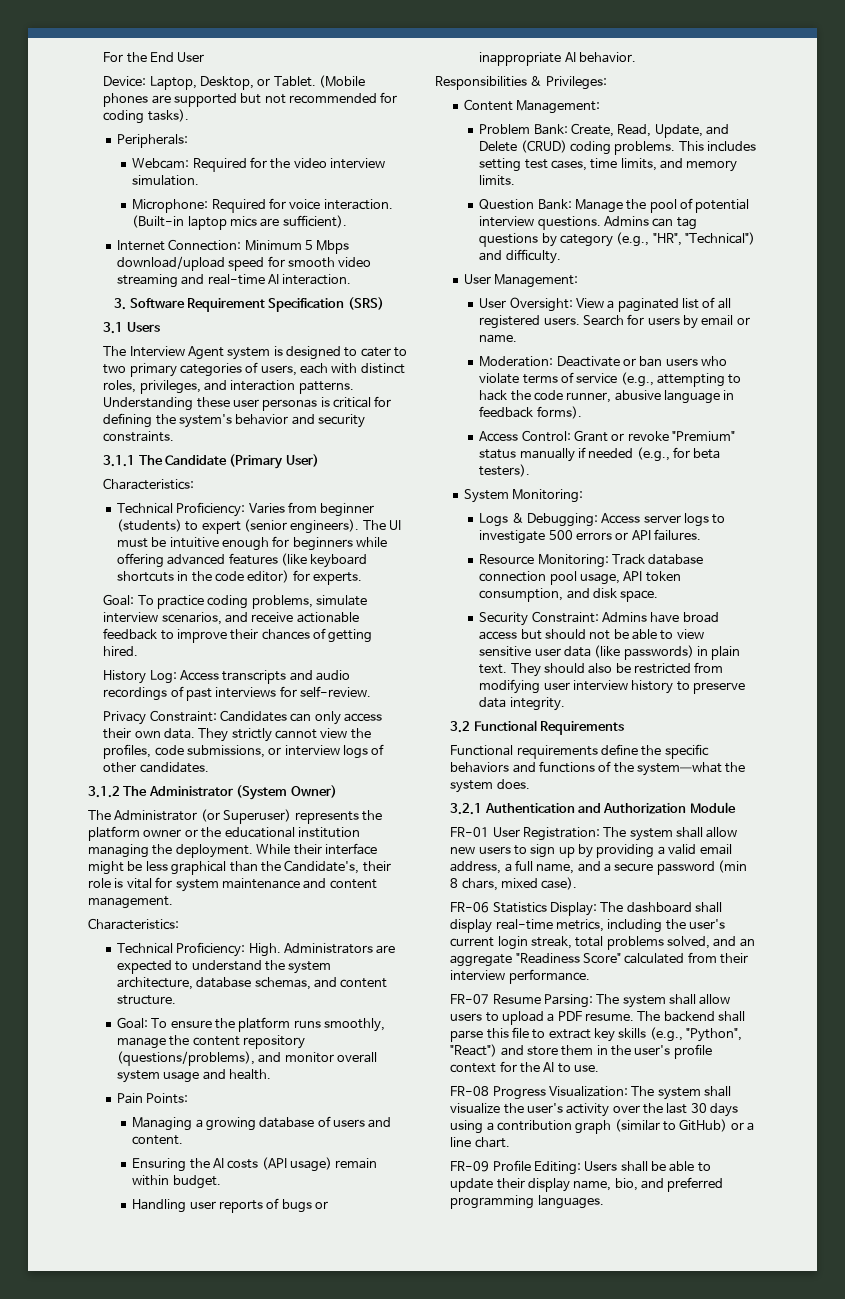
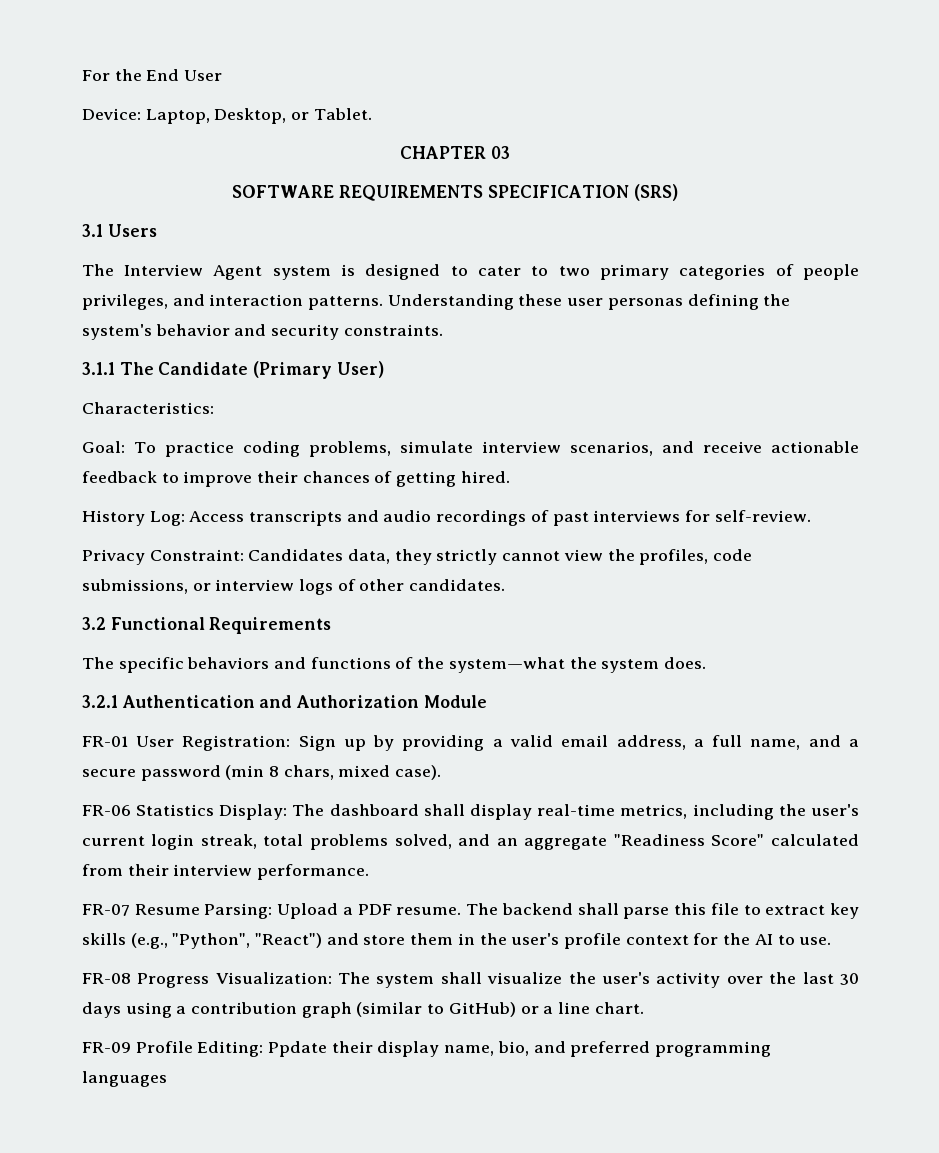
- Device: Laptop, Desktop, or Tablet. (Mobile phones are supported but not recommended for coding tasks).
- Peripherals:
- Webcam: Required for the video interview simulation.
- Microphone: Required for voice interaction. (Built-in laptop mics are sufficient).
- Internet Connection: Minimum 5 Mbps download/upload speed for smooth video streaming and real-time AI interaction.
- 3. Software Requirement Specification (SRS)
+ Device: Laptop, Desktop, or Tablet.
+ CHAPTER 03
+ SOFTWARE REQUIREMENTS SPECIFICATION (SRS)
- The Interview Agent system is designed to cater to two primary categories of users, each with distinct roles, privileges, and interaction patterns.
+ The Interview Agent system is designed to cater to two primary categories of people privileges, and interaction patterns.
- Understanding these user personas is critical for defining the system's behavior and security constraints.
+ Understanding these user personas defining the system's behavior and security constraints.
- Technical Proficiency: Varies from beginner (students) to expert (senior engineers). The UI must be intuitive enough for beginners while offering advanced features (like keyboard shortcuts in the code editor) for experts.
- Privacy Constraint: Candidates can only access their own data. They strictly cannot view the profiles, code submissions, or interview logs of other candidates.
+ Privacy Constraint: Candidates data, they strictly cannot view the profiles, code submissions, or interview logs of other candidates.
- 3.1.2 The Administrator (System Owner)
- The Administrator (or Superuser) represents the platform owner or the educational institution managing the deployment. While their interface might be less graphical than the Candidate's, their role is vital for system maintenance and content management.
- Characteristics:
- Technical Proficiency: High. Administrators are expected to understand the system architecture, database schemas, and content structure.
- Goal: To ensure the platform runs smoothly, manage the content repository (questions/problems), and monitor overall system usage and health.
- Pain Points:
- Managing a growing database of users and content.
- Ensuring the AI costs (API usage) remain within budget.
- Handling user reports of bugs or inappropriate AI behavior.
- Responsibilities & Privileges:
- Content Management:
- Problem Bank: Create, Read, Update, and Delete (CRUD) coding problems. This includes setting test cases, time limits, and memory limits.
- Question Bank: Manage the pool of potential interview questions. Admins can tag questions by category (e.g., "HR", "Technical") and difficulty.
- User Management:
- User Oversight: View a paginated list of all registered users. Search for users by email or name.
- Moderation: Deactivate or ban users who violate terms of service (e.g., attempting to hack the code runner, abusive language in feedback forms).
- Access Control: Grant or revoke "Premium" status manually if needed (e.g., for beta testers).
- System Monitoring:
- Logs & Debugging: Access server logs to investigate 500 errors or API failures.
- Resource Monitoring: Track database connection pool usage, API token consumption, and disk space.
- Security Constraint: Admins have broad access but should not be able to view sensitive user data (like passwords) in plain text. They should also be restricted from modifying user interview history to preserve data integrity.
- Functional requirements define the specific behaviors and functions of the system—what the system does.
+ The specific behaviors and functions of the system—what the system does.
- FR-01 User Registration: The system shall allow new users to sign up by providing a valid email address, a full name, and a secure password (min 8 chars, mixed case).
+ FR-01 User Registration: Sign up by providing a valid email address, a full name, and a secure password (min 8 chars, mixed case).
- FR-07 Resume Parsing: The system shall allow users to upload a PDF resume.
+ FR-07 Resume Parsing: Upload a PDF resume.
- FR-09 Profile Editing: Users shall be able to update their display name, bio, and preferred programming languages.
+ FR-09 Profile Editing: Ppdate their display name, bio, and preferred programming languages

